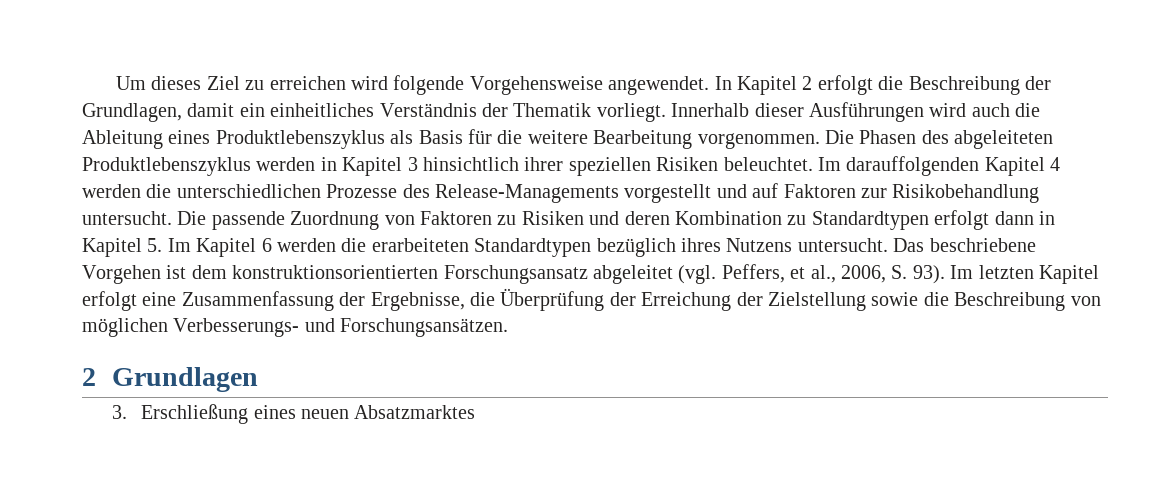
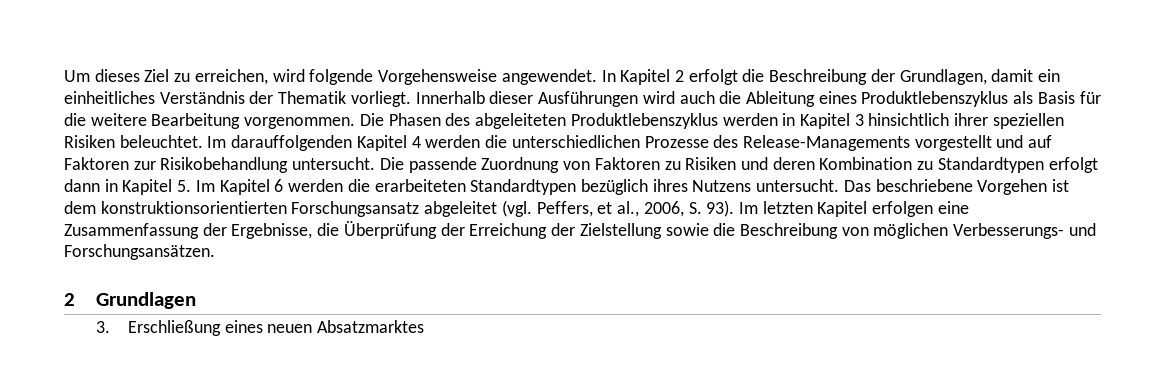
- Um dieses Ziel zu erreichen wird folgende Vorgehensweise angewendet.
+ Um dieses Ziel zu erreichen, wird folgende Vorgehensweise angewendet.
- Im letzten Kapitel erfolgt eine Zusammenfassung der Ergebnisse, die Überprüfung der Erreichung der Zielstellung sowie die Beschreibung von möglichen Verbesserungs- und Forschungsansätzen.
+ Im letzten Kapitel erfolgen eine Zusammenfassung der Ergebnisse, die Überprüfung der Erreichung der Zielstellung sowie die Beschreibung von möglichen Verbesserungs- und Forschungsansätzen.

